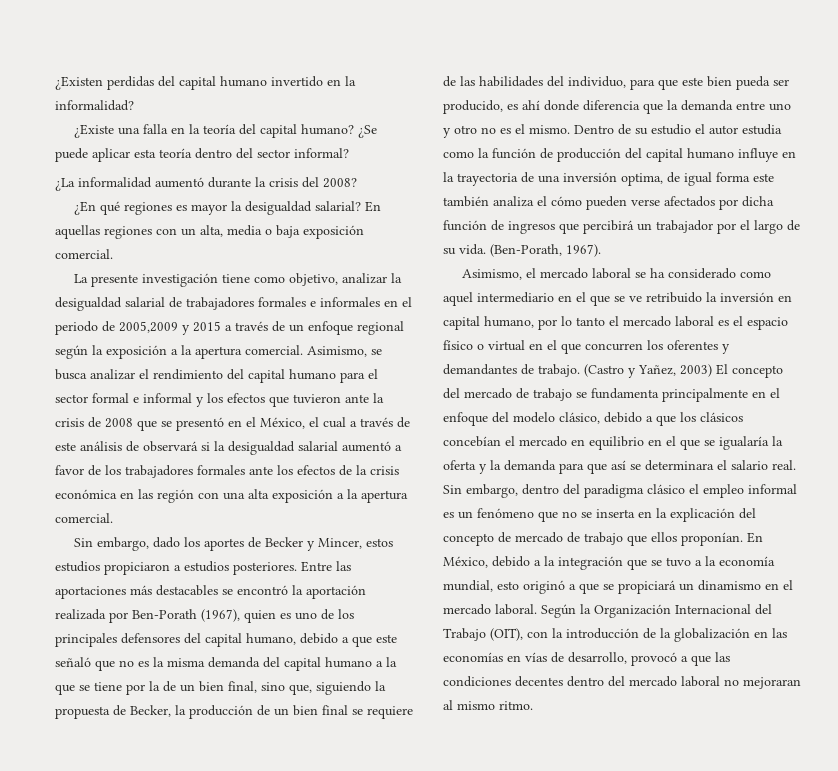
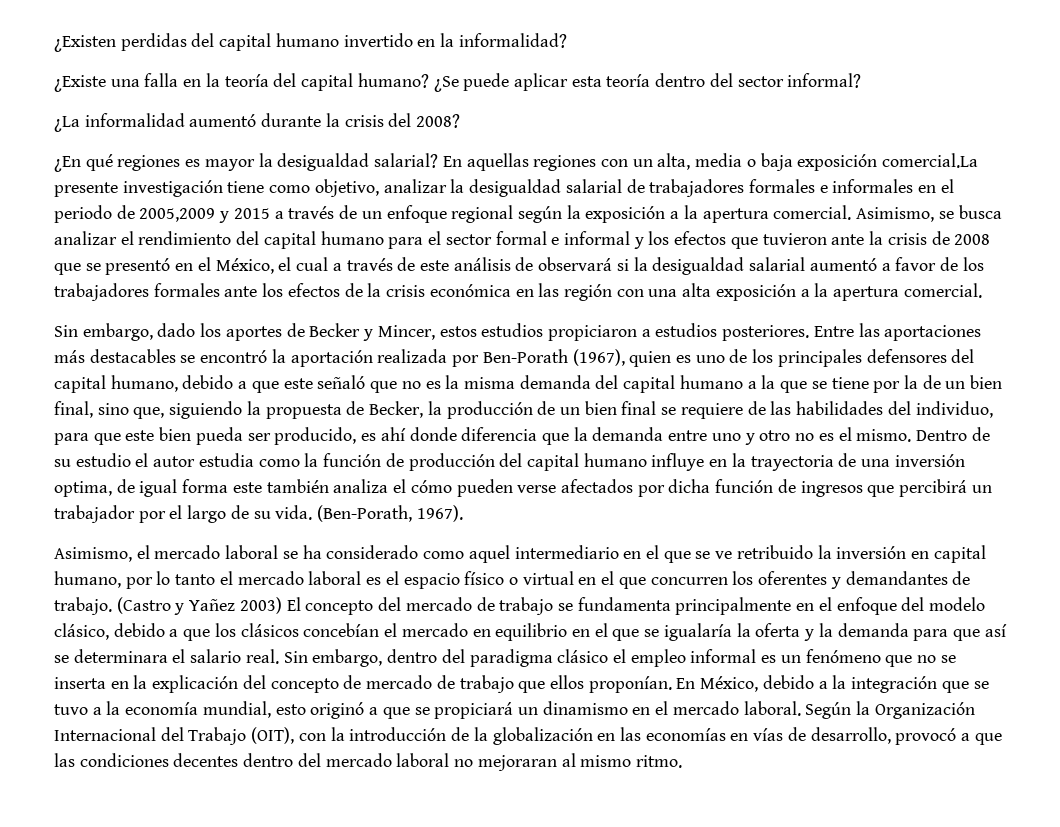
- En aquellas regiones con un alta, media o baja exposición comercial.
- La presente investigación tiene como objetivo, analizar la desigualdad salarial de trabajadores formales e informales en el periodo de 2005,2009 y 2015 a través de un enfoque regional según la exposición a la apertura comercial.
+ En aquellas regiones con un alta, media o baja exposición comercial.La presente investigación tiene como objetivo, analizar la desigualdad salarial de trabajadores formales e informales en el periodo de 2005,2009 y 2015 a través de un enfoque regional según la exposición a la apertura comercial.
- (Castro y Yañez, 2003) El concepto del mercado de trabajo se fundamenta principalmente en el enfoque del modelo clásico, debido a que los clásicos concebían el mercado en equilibrio en el que se igualaría la oferta y la demanda para que así se determinara el salario real.
+ (Castro y Yañez 2003) El concepto del mercado de trabajo se fundamenta principalmente en el enfoque del modelo clásico, debido a que los clásicos concebían el mercado en equilibrio en el que se igualaría la oferta y la demanda para que así se determinara el salario real.

